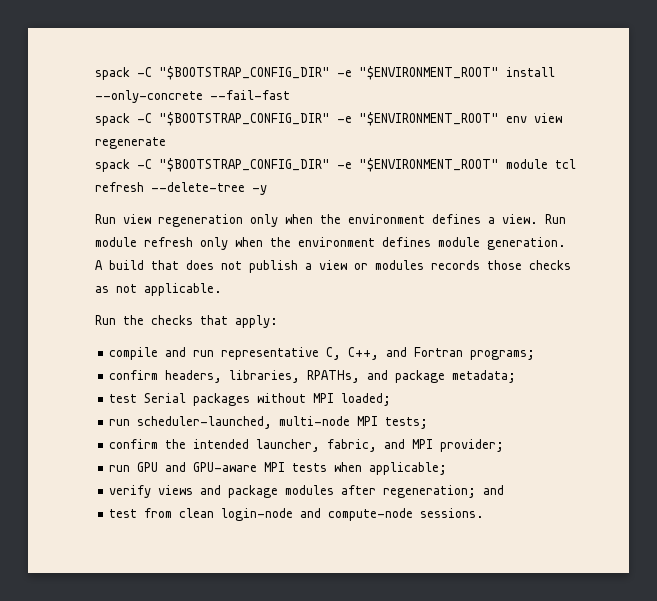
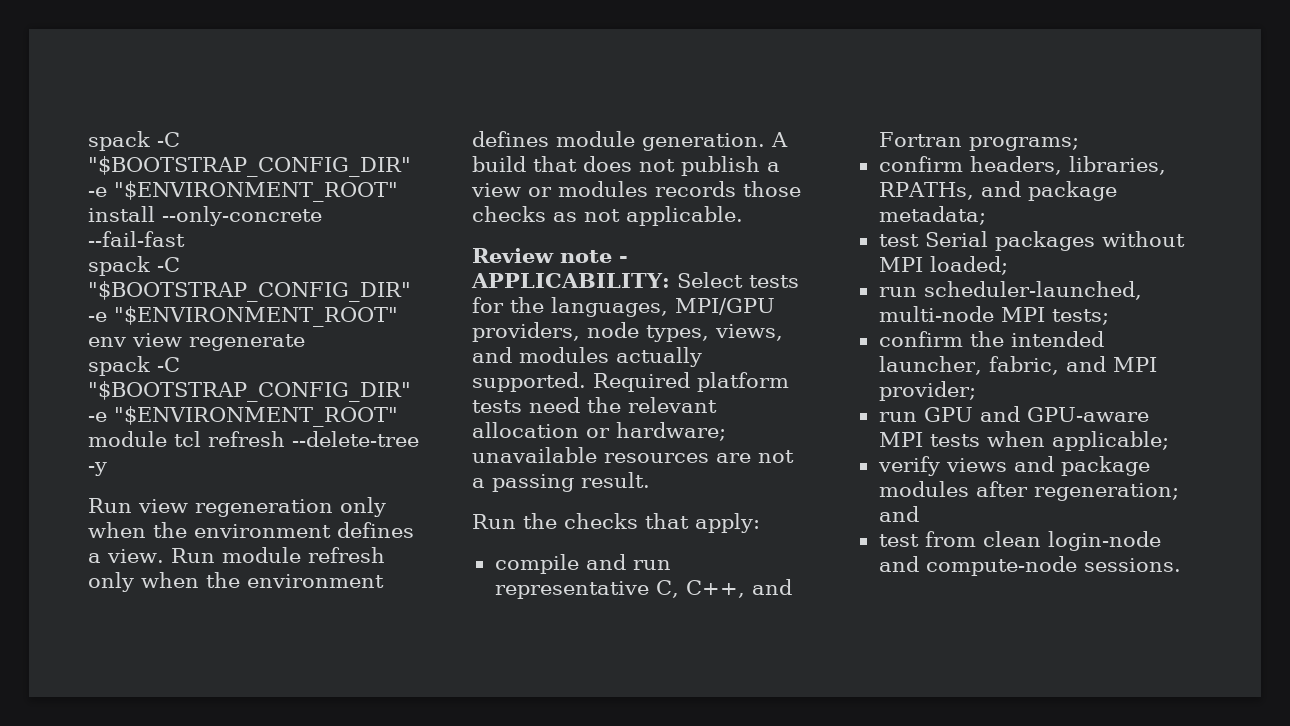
+ Review note - APPLICABILITY: Select tests for the languages, MPI/GPU providers, node types, views, and modules actually supported. Required platform tests need the relevant allocation or hardware; unavailable resources are not a passing result.

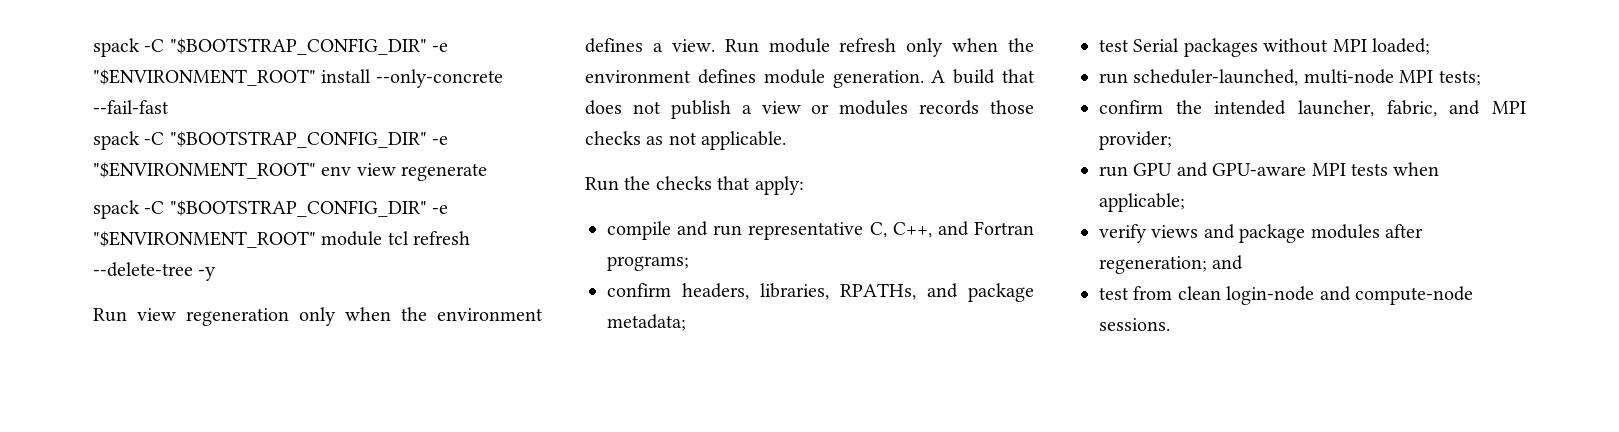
- Review note - APPLICABILITY: Select tests for the languages, MPI/GPU providers, node types, views, and modules actually supported. Required platform tests need the relevant allocation or hardware; unavailable resources are not a passing result.

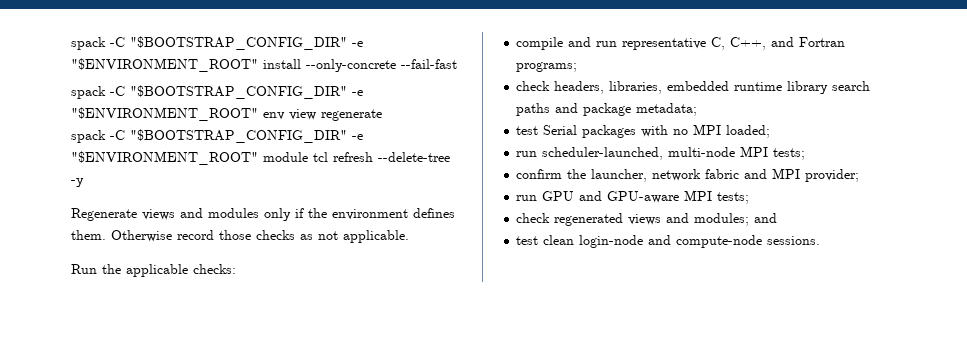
- Run view regeneration only when the environment defines a view. Run module refresh only when the environment defines module generation. A build that does not publish a view or modules records those checks as not applicable.
+ Regenerate views and modules only if the environment defines them. Otherwise record those checks as not applicable.
- Run the checks that apply:
+ Run the applicable checks:
- confirm headers, libraries, RPATHs, and package metadata;
+ check headers, libraries, embedded runtime library search paths and package metadata;
- test Serial packages without MPI loaded;
+ test Serial packages with no MPI loaded;
- confirm the intended launcher, fabric, and MPI provider;
+ confirm the launcher, network fabric and MPI provider;
- run GPU and GPU-aware MPI tests when applicable;
- verify views and package modules after regeneration; and
+ run GPU and GPU-aware MPI tests;
+ check regenerated views and modules; and
- test from clean login-node and compute-node sessions.
+ test clean login-node and compute-node sessions.

